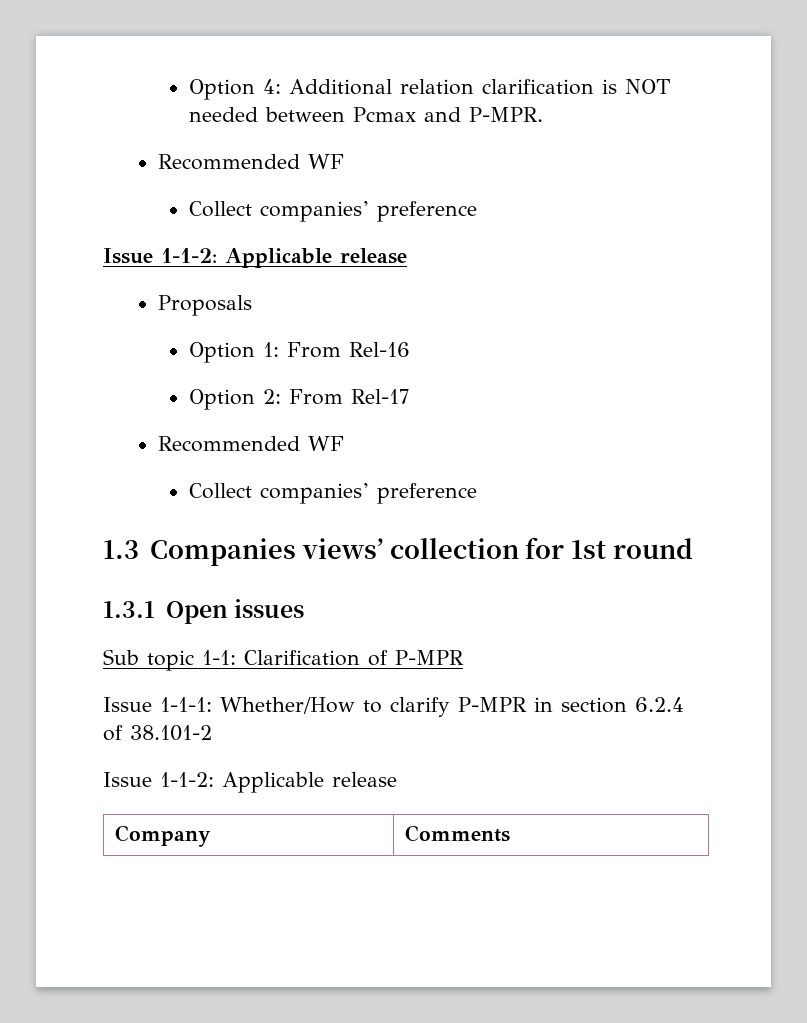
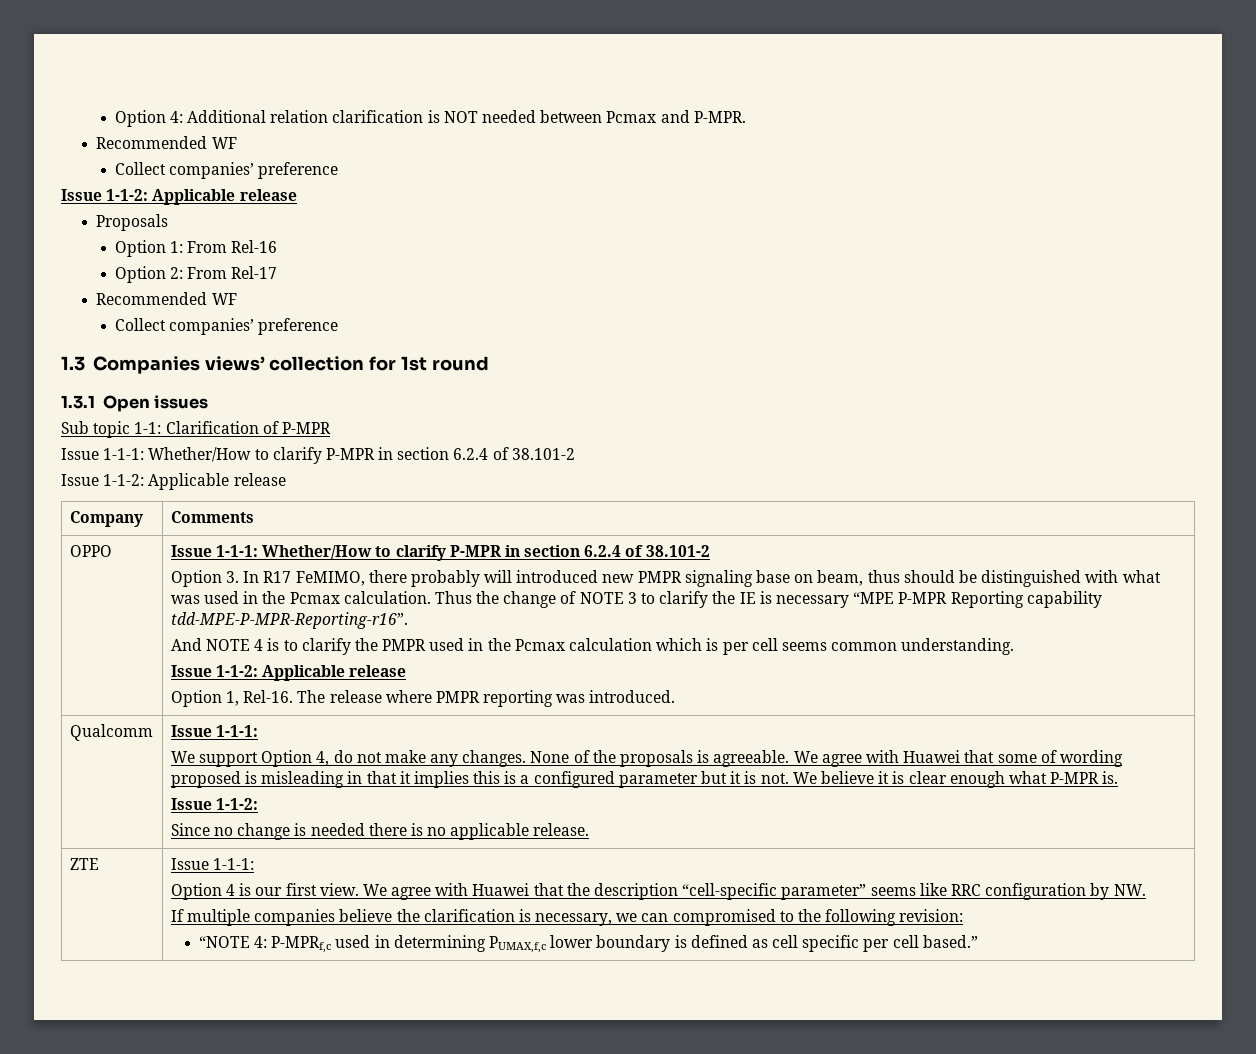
+ OPPO | Issue 1-1-1: Whether/How to clarify P-MPR in section 6.2.4 of 38.101-2
+ Option 3. In R17 FeMIMO, there probably will introduced new PMPR signaling base on beam, thus should be distinguished with what was used in the Pcmax calculation. Thus the change of NOTE 3 to clarify the IE is necessary “MPE P-MPR Reporting capability tdd-MPE-P-MPR-Reporting-r16”.
+ And NOTE 4 is to clarify the PMPR used in the Pcmax calculation which is per cell seems common understanding.
+ Issue 1-1-2: Applicable release
+ Option 1, Rel-16. The release where PMPR reporting was introduced.
+ Qualcomm | Issue 1-1-1:
+ We support Option 4, do not make any changes. None of the proposals is agreeable. We agree with Huawei that some of wording proposed is misleading in that it implies this is a configured parameter but it is not. We believe it is clear enough what P-MPR is.
+ Issue 1-1-2:
+ Since no change is needed there is no applicable release.
+ ZTE | Issue 1-1-1:
+ Option 4 is our first view. We agree with Huawei that the description “cell-specific parameter” seems like RRC configuration by NW.
+ If multiple companies believe the clarification is necessary, we can compromised to the following revision:
+ “NOTE 4: P-MPRf,c used in determining PUMAX,f,c lower boundary is defined as cell specific per cell based.”

